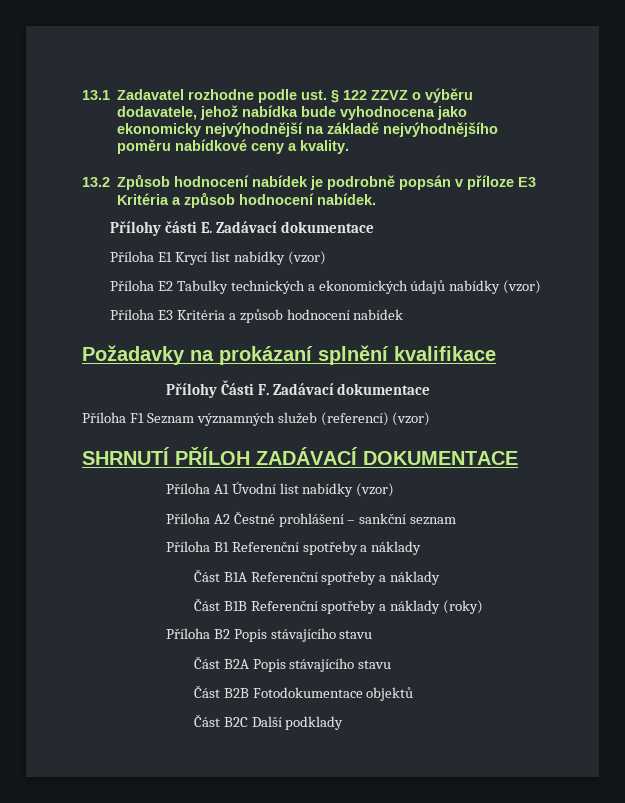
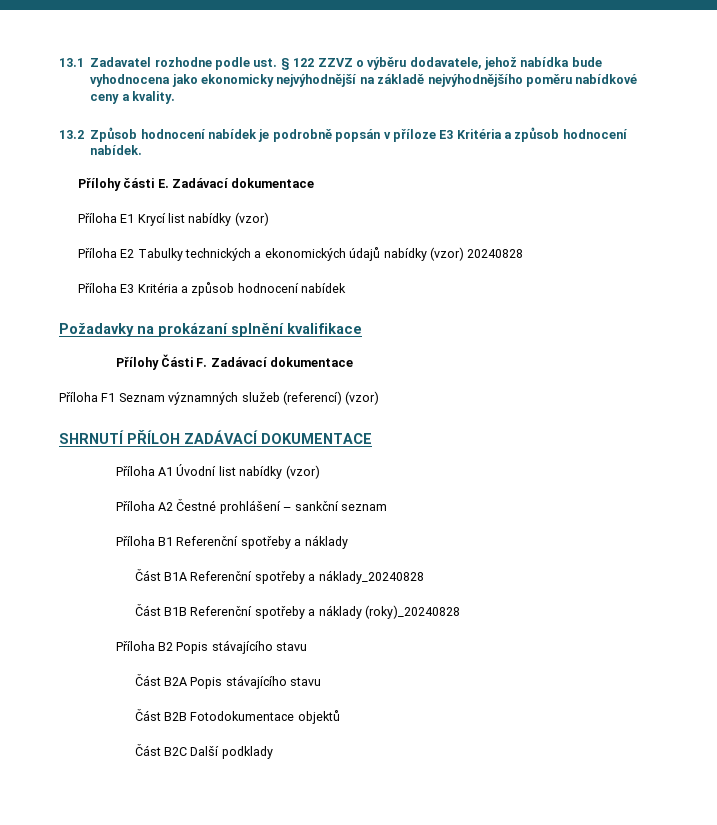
- Příloha E2 Tabulky technických a ekonomických údajů nabídky (vzor)
+ Příloha E2 Tabulky technických a ekonomických údajů nabídky (vzor) 20240828
- Část B1A Referenční spotřeby a náklady
+ Část B1A Referenční spotřeby a náklady_20240828
- Část B1B Referenční spotřeby a náklady (roky)
+ Část B1B Referenční spotřeby a náklady (roky)_20240828

